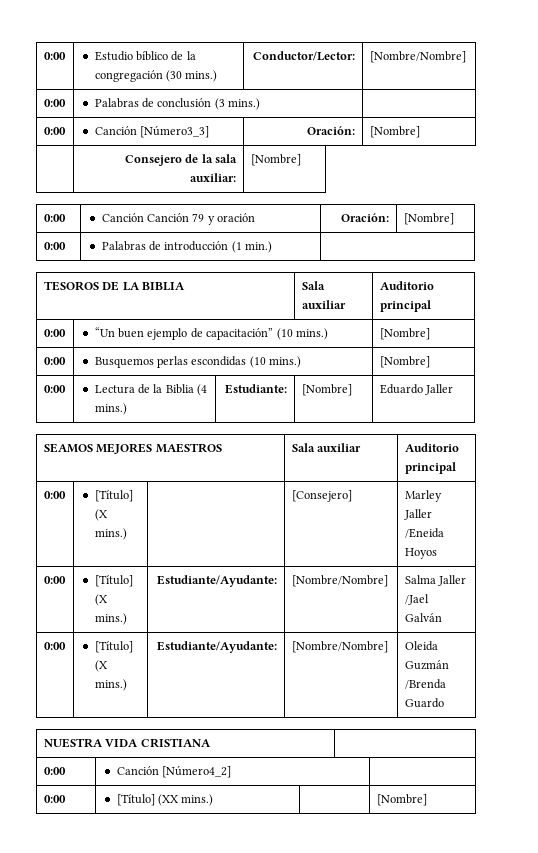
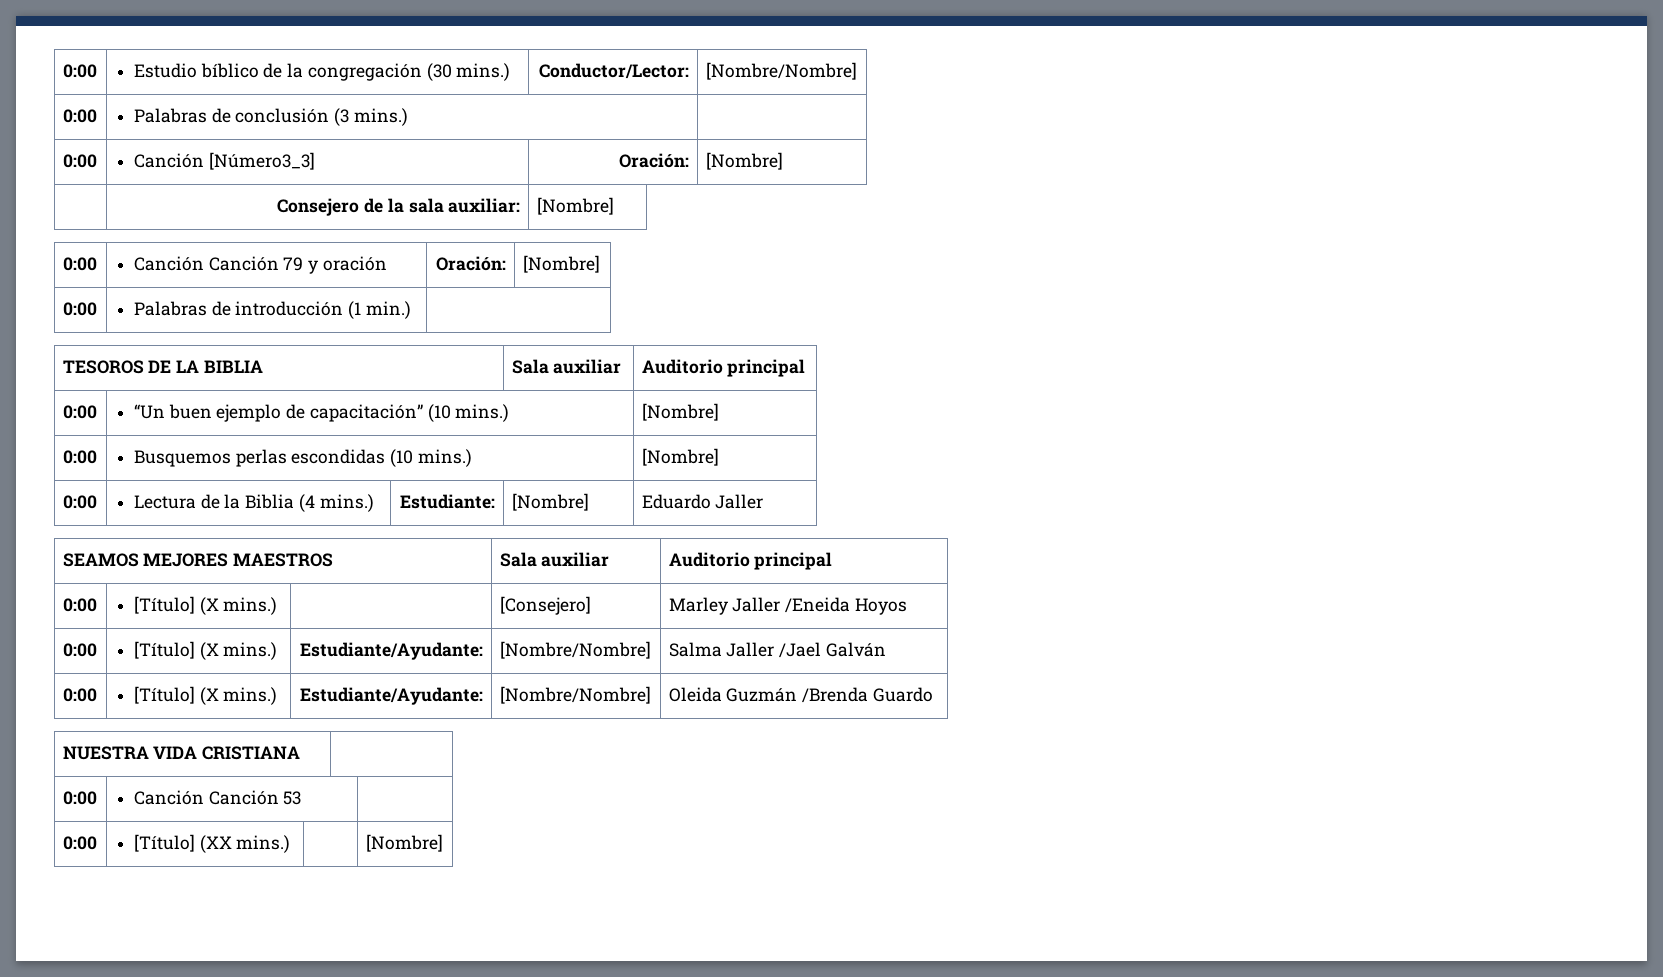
- 0:00 | Canción [Número4_2] |
+ 0:00 | Canción Canción 53 |

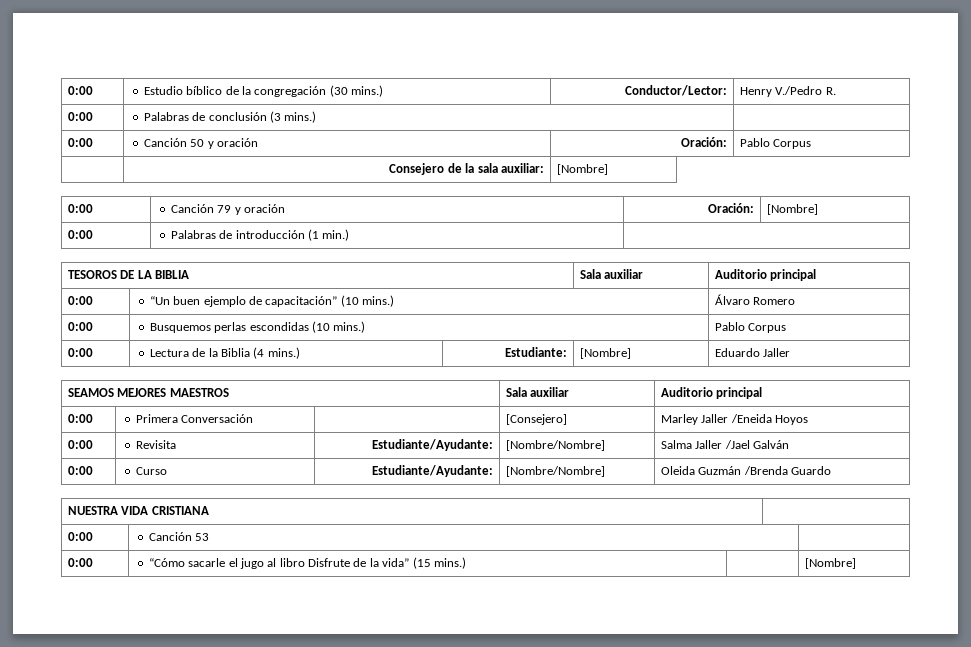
- 0:00 | Estudio bíblico de la congregación (30 mins.) | Conductor/Lector: | [Nombre/Nombre]
+ 0:00 | Estudio bíblico de la congregación (30 mins.) | Conductor/Lector: | Henry V./Pedro R.
- 0:00 | Canción [Número3_3] | Oración: | [Nombre]
+ 0:00 | Canción 50 y oración | Oración: | Pablo Corpus
- 0:00 | Canción Canción 79 y oración | Oración: | [Nombre]
+ 0:00 | Canción 79 y oración | Oración: | [Nombre]
- 0:00 | “Un buen ejemplo de capacitación” (10 mins.) | [Nombre]
+ 0:00 | “Un buen ejemplo de capacitación” (10 mins.) | Álvaro Romero
- 0:00 | Busquemos perlas escondidas (10 mins.) | [Nombre]
+ 0:00 | Busquemos perlas escondidas (10 mins.) | Pablo Corpus
- 0:00 | [Título] (X mins.) | | [Consejero] | Marley Jaller /Eneida Hoyos
+ 0:00 | Primera Conversación | | [Consejero] | Marley Jaller /Eneida Hoyos
- 0:00 | [Título] (X mins.) | Estudiante/Ayudante: | [Nombre/Nombre] | Salma Jaller /Jael Galván
+ 0:00 | Revisita | Estudiante/Ayudante: | [Nombre/Nombre] | Salma Jaller /Jael Galván
- 0:00 | [Título] (X mins.) | Estudiante/Ayudante: | [Nombre/Nombre] | Oleida Guzmán /Brenda Guardo
+ 0:00 | Curso | Estudiante/Ayudante: | [Nombre/Nombre] | Oleida Guzmán /Brenda Guardo
- 0:00 | Canción Canción 53 |
+ 0:00 | Canción 53 |
- 0:00 | [Título] (XX mins.) | | [Nombre]
+ 0:00 | “Cómo sacarle el jugo al libro Disfrute de la vida” (15 mins.) | | [Nombre]

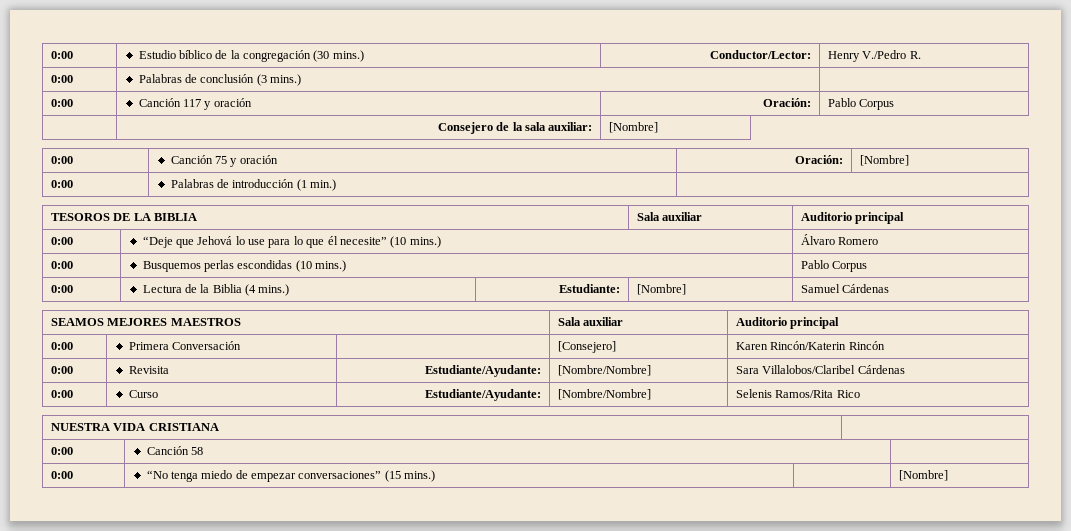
- 0:00 | Canción 50 y oración | Oración: | Pablo Corpus
+ 0:00 | Canción 117 y oración | Oración: | Pablo Corpus
- 0:00 | Canción 79 y oración | Oración: | [Nombre]
+ 0:00 | Canción 75 y oración | Oración: | [Nombre]
- 0:00 | “Un buen ejemplo de capacitación” (10 mins.) | Álvaro Romero
+ 0:00 | “Deje que Jehová lo use para lo que él necesite” (10 mins.) | Álvaro Romero
- 0:00 | Lectura de la Biblia (4 mins.) | Estudiante: | [Nombre] | Eduardo Jaller
+ 0:00 | Lectura de la Biblia (4 mins.) | Estudiante: | [Nombre] | Samuel Cárdenas
- 0:00 | Primera Conversación | | [Consejero] | Marley Jaller /Eneida Hoyos
+ 0:00 | Primera Conversación | | [Consejero] | Karen Rincón/Katerin Rincón
- 0:00 | Revisita | Estudiante/Ayudante: | [Nombre/Nombre] | Salma Jaller /Jael Galván
+ 0:00 | Revisita | Estudiante/Ayudante: | [Nombre/Nombre] | Sara Villalobos/Claribel Cárdenas
- 0:00 | Curso | Estudiante/Ayudante: | [Nombre/Nombre] | Oleida Guzmán /Brenda Guardo
+ 0:00 | Curso | Estudiante/Ayudante: | [Nombre/Nombre] | Selenis Ramos/Rita Rico
- 0:00 | Canción 53 |
- 0:00 | “Cómo sacarle el jugo al libro Disfrute de la vida” (15 mins.) | | [Nombre]
+ 0:00 | Canción 58 |
+ 0:00 | “No tenga miedo de empezar conversaciones” (15 mins.) | | [Nombre]

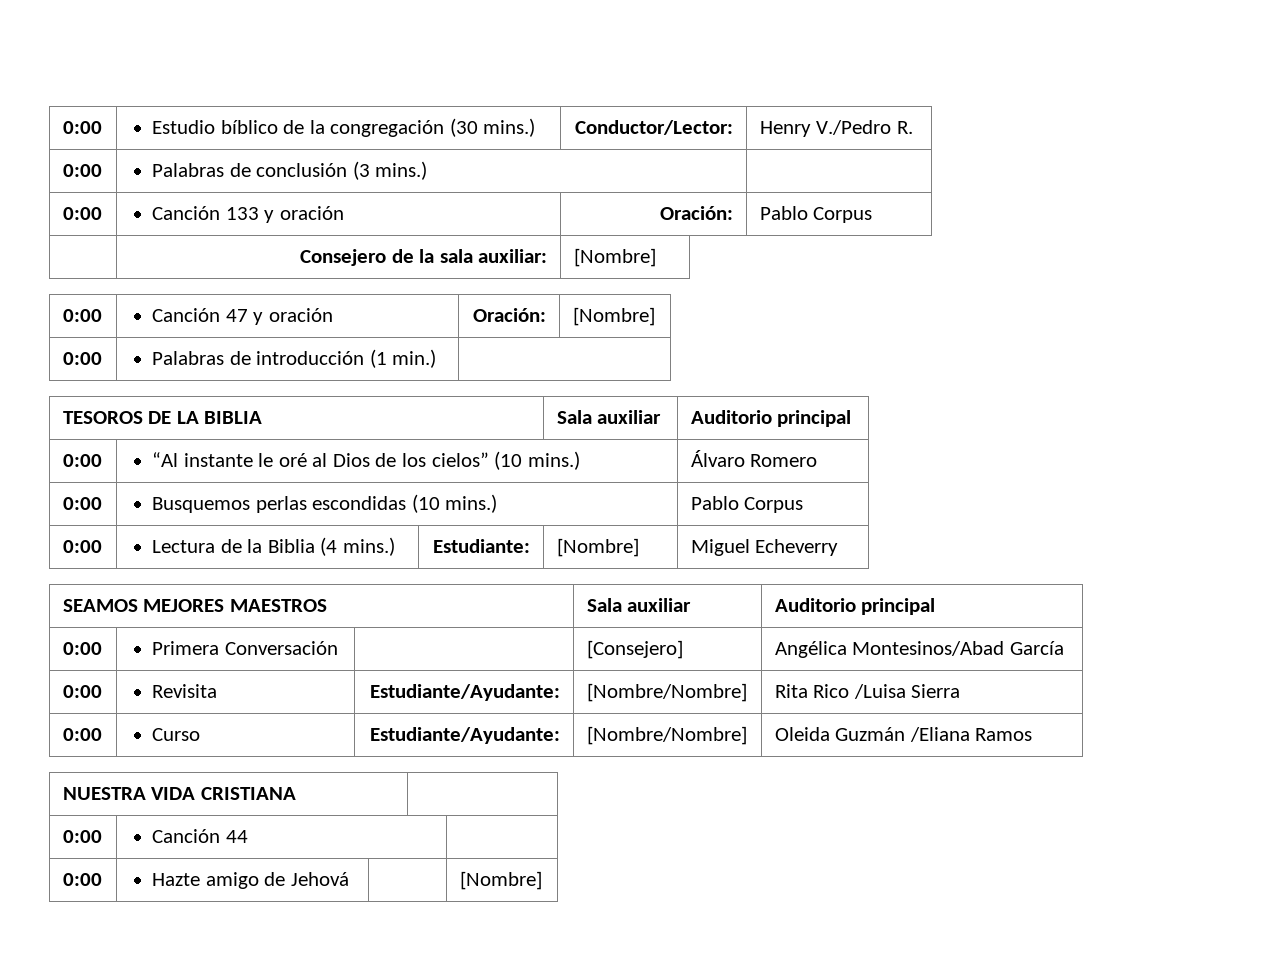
- 0:00 | Canción 117 y oración | Oración: | Pablo Corpus
+ 0:00 | Canción 133 y oración | Oración: | Pablo Corpus
- 0:00 | Canción 75 y oración | Oración: | [Nombre]
+ 0:00 | Canción 47 y oración | Oración: | [Nombre]
- 0:00 | “Deje que Jehová lo use para lo que él necesite” (10 mins.) | Álvaro Romero
+ 0:00 | “Al instante le oré al Dios de los cielos” (10 mins.) | Álvaro Romero
- 0:00 | Lectura de la Biblia (4 mins.) | Estudiante: | [Nombre] | Samuel Cárdenas
+ 0:00 | Lectura de la Biblia (4 mins.) | Estudiante: | [Nombre] | Miguel Echeverry
- 0:00 | Primera Conversación | | [Consejero] | Karen Rincón/Katerin Rincón
+ 0:00 | Primera Conversación | | [Consejero] | Angélica Montesinos/Abad García
- 0:00 | Revisita | Estudiante/Ayudante: | [Nombre/Nombre] | Sara Villalobos/Claribel Cárdenas
+ 0:00 | Revisita | Estudiante/Ayudante: | [Nombre/Nombre] | Rita Rico /Luisa Sierra
- 0:00 | Curso | Estudiante/Ayudante: | [Nombre/Nombre] | Selenis Ramos/Rita Rico
+ 0:00 | Curso | Estudiante/Ayudante: | [Nombre/Nombre] | Oleida Guzmán /Eliana Ramos
- 0:00 | Canción 58 |
- 0:00 | “No tenga miedo de empezar conversaciones” (15 mins.) | | [Nombre]
+ 0:00 | Canción 44 |
+ 0:00 | Hazte amigo de Jehová | | [Nombre]

